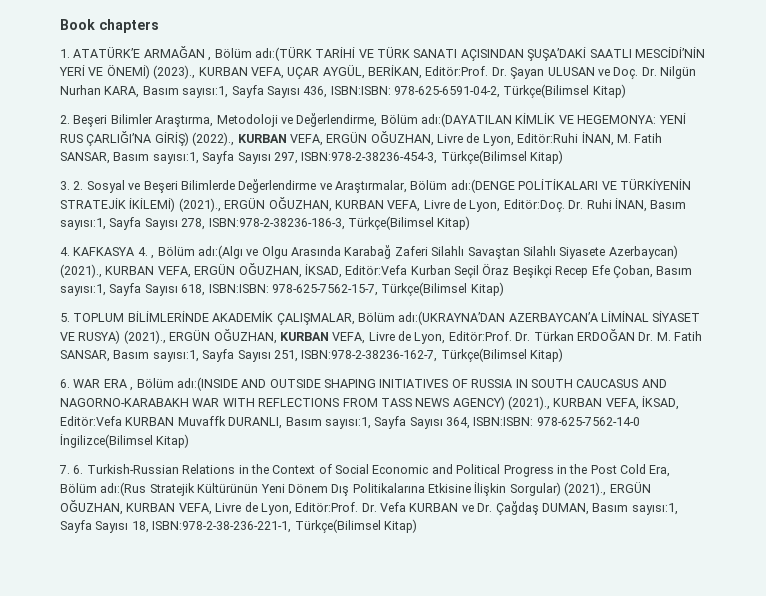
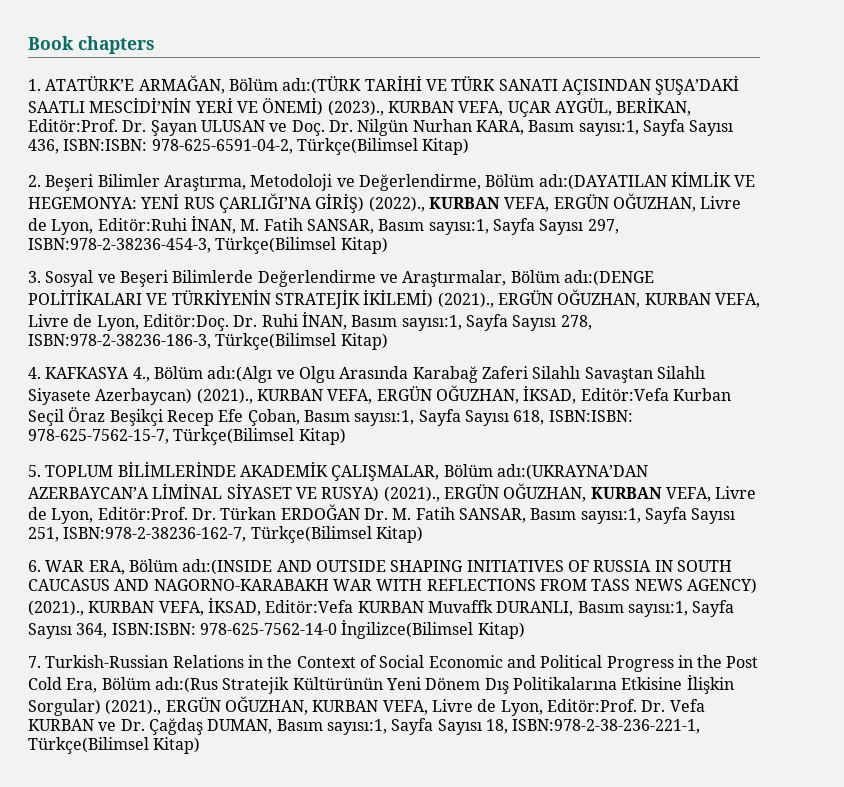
- 1. ATATÜRK’E ARMAĞAN , Bölüm adı:(TÜRK TARİHİ VE TÜRK SANATI AÇISINDAN ŞUŞA’DAKİ SAATLI MESCİDİ’NİN YERİ VE ÖNEMİ) (2023)., KURBAN VEFA, UÇAR AYGÜL, BERİKAN, Editör:Prof.
+ 1. ATATÜRK’E ARMAĞAN, Bölüm adı:(TÜRK TARİHİ VE TÜRK SANATI AÇISINDAN ŞUŞA’DAKİ SAATLI MESCİDİ’NİN YERİ VE ÖNEMİ) (2023)., KURBAN VEFA, UÇAR AYGÜL, BERİKAN, Editör:Prof.
- 3. 2. Sosyal ve Beşeri Bilimlerde Değerlendirme ve Araştırmalar, Bölüm adı:(DENGE POLİTİKALARI VE TÜRKİYENİN STRATEJİK İKİLEMİ) (2021)., ERGÜN OĞUZHAN, KURBAN VEFA, Livre de Lyon, Editör:Doç.
+ 3. Sosyal ve Beşeri Bilimlerde Değerlendirme ve Araştırmalar, Bölüm adı:(DENGE POLİTİKALARI VE TÜRKİYENİN STRATEJİK İKİLEMİ) (2021)., ERGÜN OĞUZHAN, KURBAN VEFA, Livre de Lyon, Editör:Doç.
- 4. KAFKASYA 4. , Bölüm adı:(Algı ve Olgu Arasında Karabağ Zaferi Silahlı Savaştan Silahlı Siyasete Azerbaycan) (2021)., KURBAN VEFA, ERGÜN OĞUZHAN, İKSAD, Editör:Vefa Kurban Seçil Öraz Beşikçi Recep Efe Çoban, Basım sayısı:1, Sayfa Sayısı 618, ISBN:ISBN: 978-625-7562-15-7, Türkçe(Bilimsel Kitap)
+ 4. KAFKASYA 4., Bölüm adı:(Algı ve Olgu Arasında Karabağ Zaferi Silahlı Savaştan Silahlı Siyasete Azerbaycan) (2021)., KURBAN VEFA, ERGÜN OĞUZHAN, İKSAD, Editör:Vefa Kurban Seçil Öraz Beşikçi Recep Efe Çoban, Basım sayısı:1, Sayfa Sayısı 618, ISBN:ISBN: 978-625-7562-15-7, Türkçe(Bilimsel Kitap)
- 6. WAR ERA , Bölüm adı:(INSIDE AND OUTSIDE SHAPING INITIATIVES OF RUSSIA IN SOUTH CAUCASUS AND NAGORNO-KARABAKH WAR WITH REFLECTIONS FROM TASS NEWS AGENCY) (2021)., KURBAN VEFA, İKSAD, Editör:Vefa KURBAN Muvaffk DURANLI, Basım sayısı:1, Sayfa Sayısı 364, ISBN:ISBN: 978-625-7562-14-0 İngilizce(Bilimsel Kitap)
+ 6. WAR ERA, Bölüm adı:(INSIDE AND OUTSIDE SHAPING INITIATIVES OF RUSSIA IN SOUTH CAUCASUS AND NAGORNO-KARABAKH WAR WITH REFLECTIONS FROM TASS NEWS AGENCY) (2021)., KURBAN VEFA, İKSAD, Editör:Vefa KURBAN Muvaffk DURANLI, Basım sayısı:1, Sayfa Sayısı 364, ISBN:ISBN: 978-625-7562-14-0 İngilizce(Bilimsel Kitap)
- 7. 6. Turkish-Russian Relations in the Context of Social Economic and Political Progress in the Post Cold Era, Bölüm adı:(Rus Stratejik Kültürünün Yeni Dönem Dış Politikalarına Etkisine İlişkin Sorgular) (2021)., ERGÜN OĞUZHAN, KURBAN VEFA, Livre de Lyon, Editör:Prof.
+ 7. Turkish-Russian Relations in the Context of Social Economic and Political Progress in the Post Cold Era, Bölüm adı:(Rus Stratejik Kültürünün Yeni Dönem Dış Politikalarına Etkisine İlişkin Sorgular) (2021)., ERGÜN OĞUZHAN, KURBAN VEFA, Livre de Lyon, Editör:Prof.

